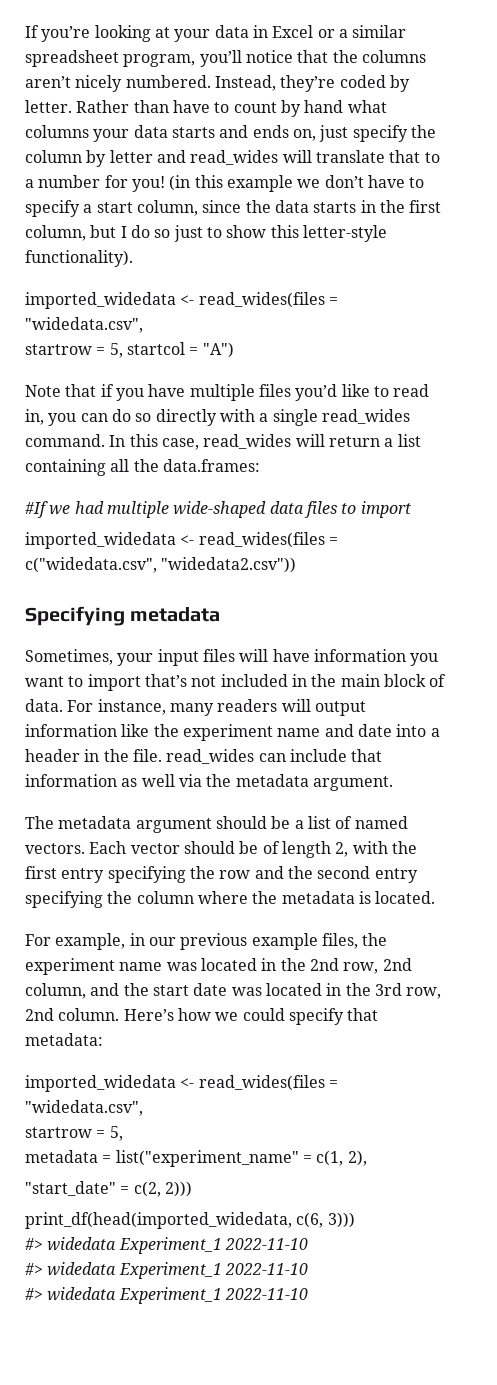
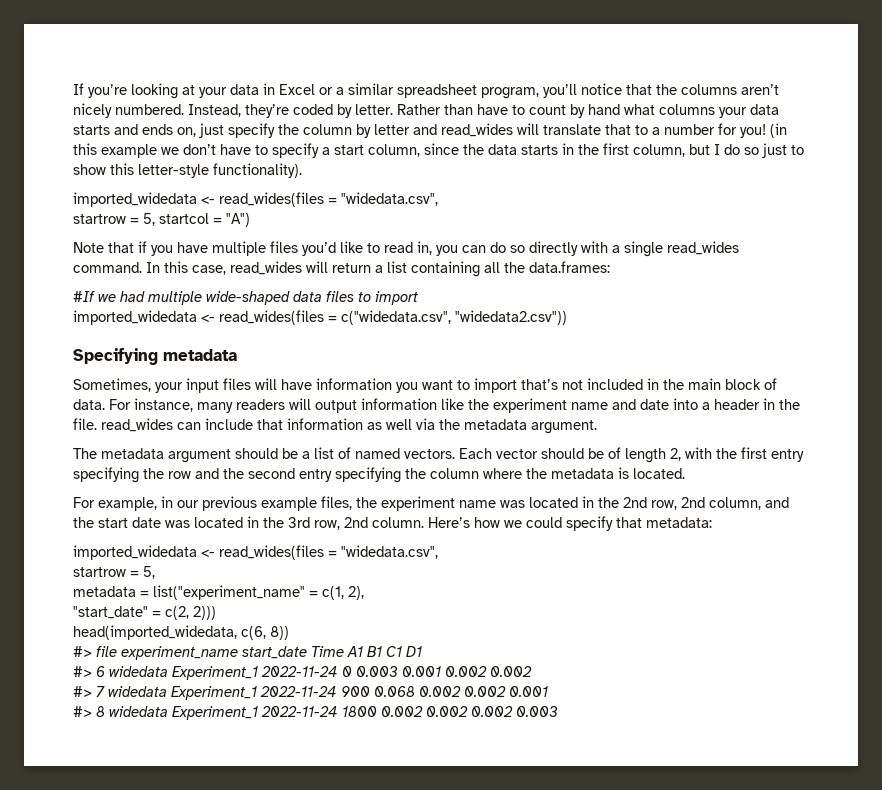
- print_df(head(imported_widedata, c(6, 3)))
- #> widedata Experiment_1 2022-11-10
- #> widedata Experiment_1 2022-11-10
- #> widedata Experiment_1 2022-11-10
+ head(imported_widedata, c(6, 8))
+ #> file experiment_name start_date Time A1 B1 C1 D1
+ #> 6 widedata Experiment_1 2022-11-24 0 0.003 0.001 0.002 0.002
+ #> 7 widedata Experiment_1 2022-11-24 900 0.068 0.002 0.002 0.001
+ #> 8 widedata Experiment_1 2022-11-24 1800 0.002 0.002 0.002 0.003

